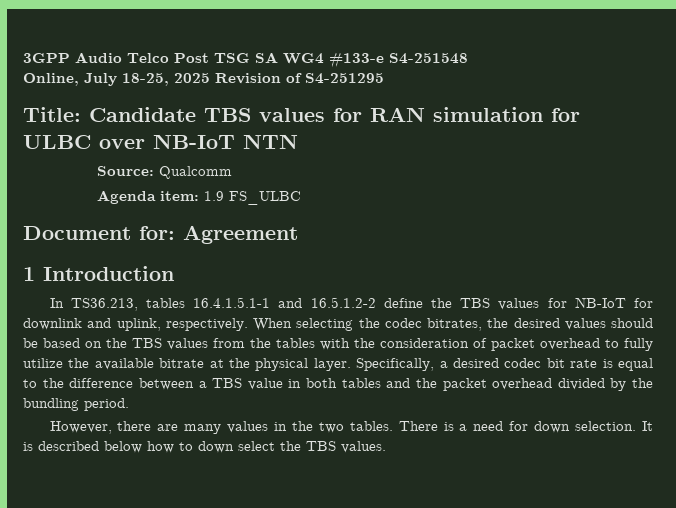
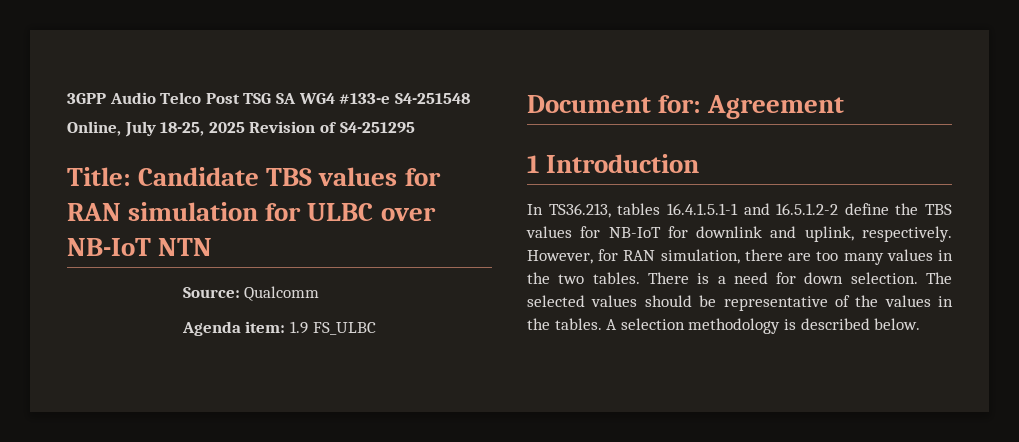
- When selecting the codec bitrates, the desired values should be based on the TBS values from the tables with the consideration of packet overhead to fully utilize the available bitrate at the physical layer. Specifically, a desired codec bit rate is equal to the difference between a TBS value in both tables and the packet overhead divided by the bundling period.
- However, there are many values in the two tables.
+ However, for RAN simulation, there are too many values in the two tables.
- It is described below how to down select the TBS values.
+ The selected values should be representative of the values in the tables. A selection methodology is described below.

